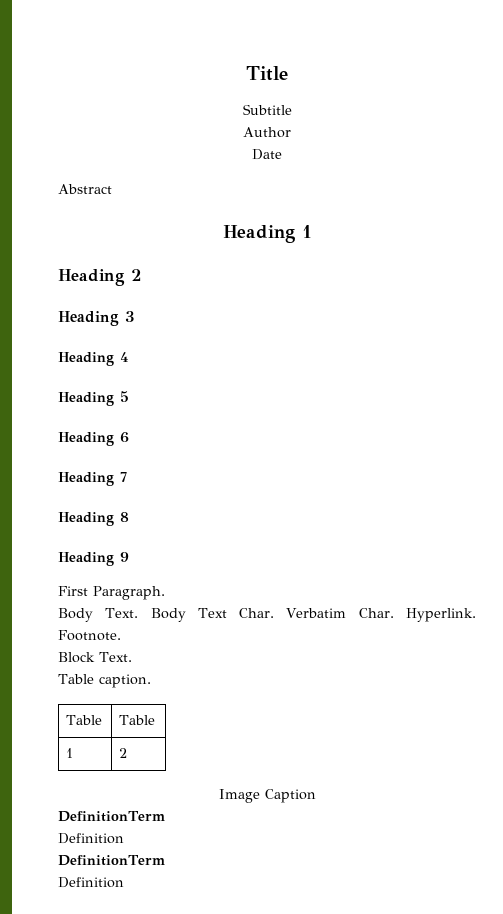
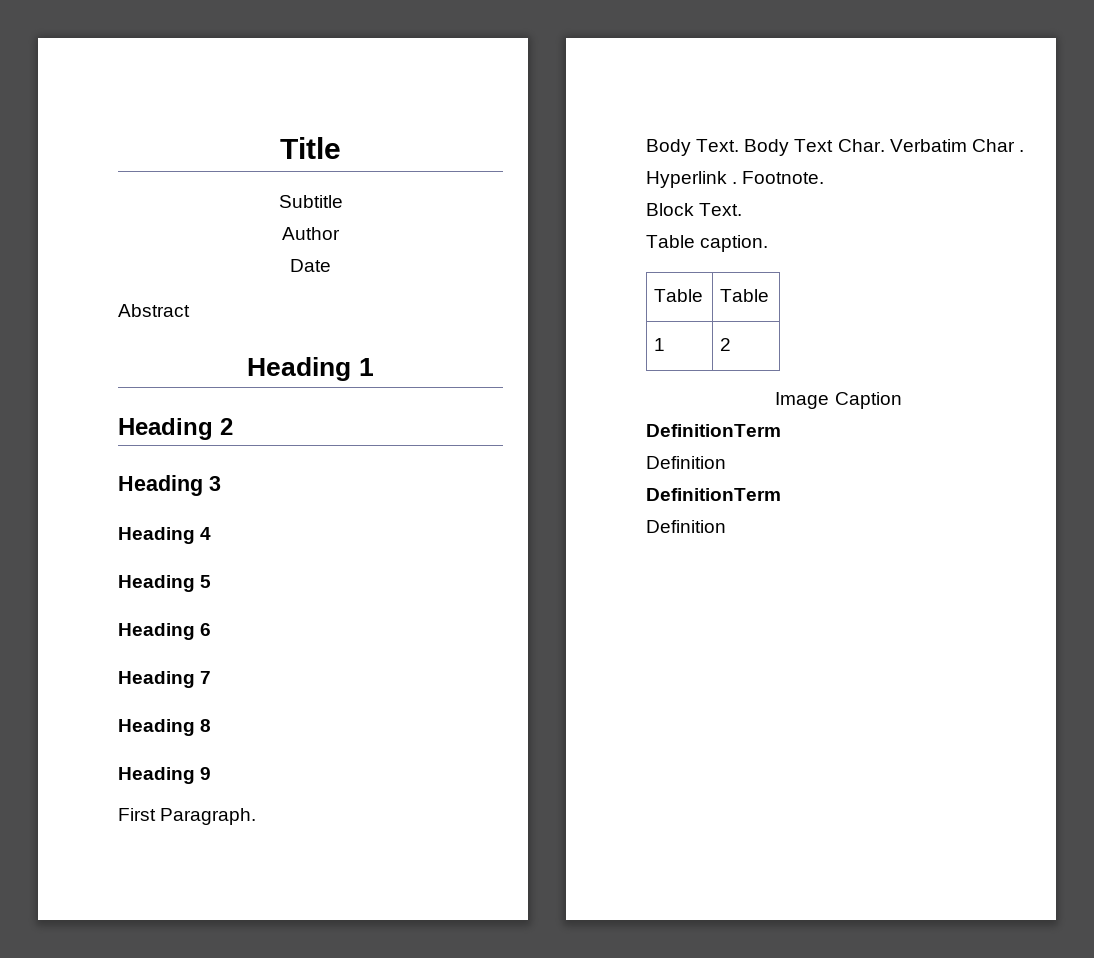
- Verbatim Char. Hyperlink.
+ Verbatim Char . Hyperlink .

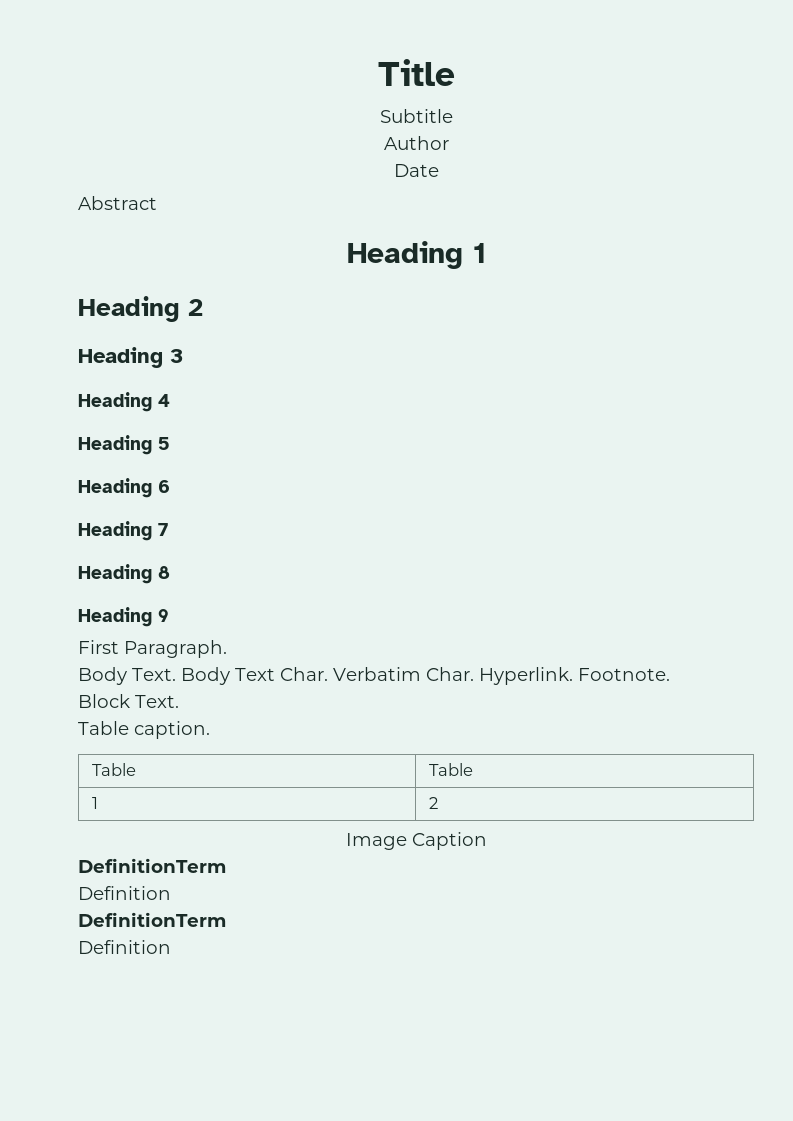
- Verbatim Char . Hyperlink .
+ Verbatim Char. Hyperlink.

